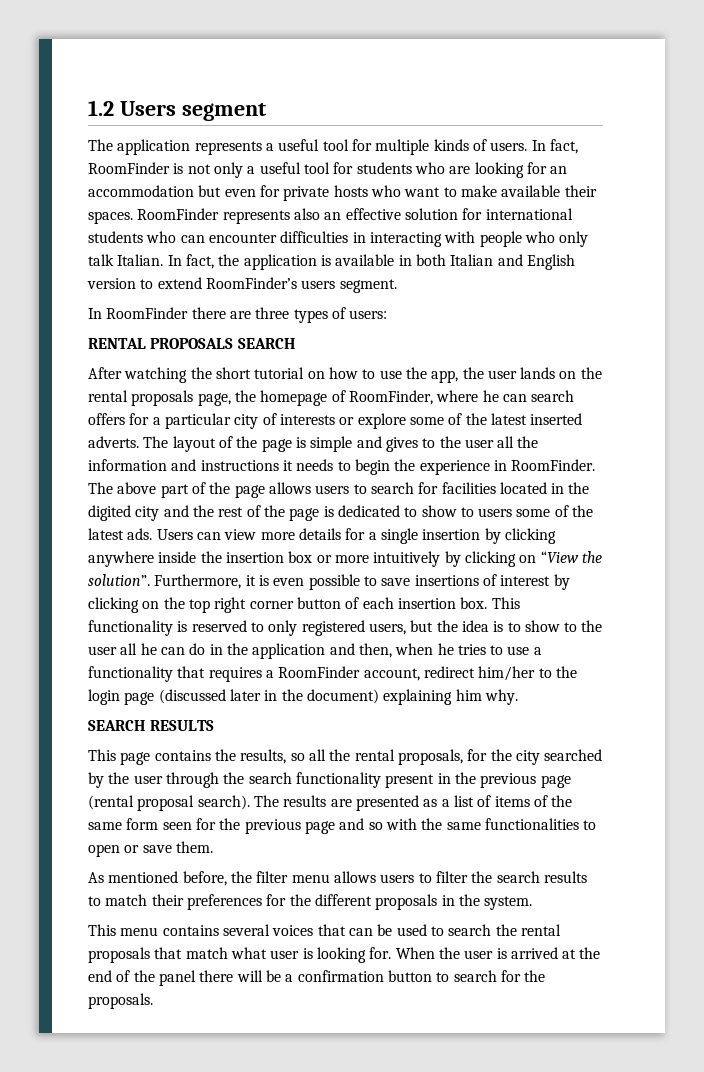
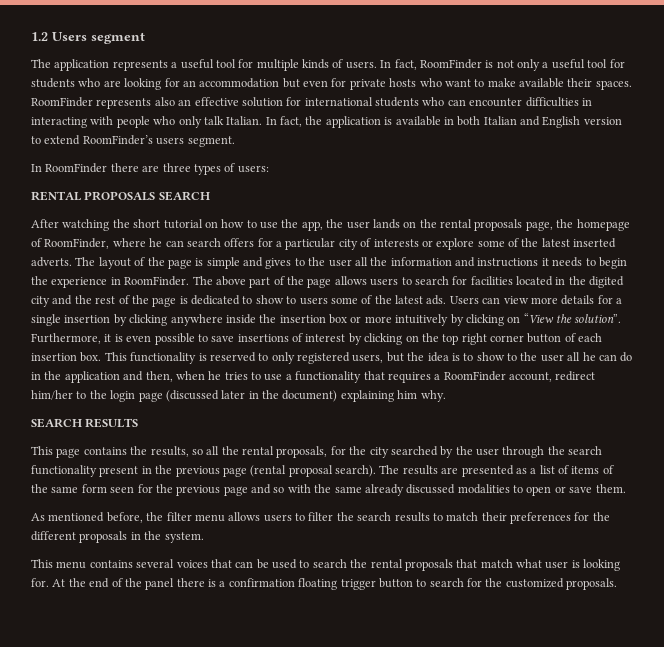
- The results are presented as a list of items of the same form seen for the previous page and so with the same functionalities to open or save them.
+ The results are presented as a list of items of the same form seen for the previous page and so with the same already discussed modalities to open or save them.
- When the user is arrived at the end of the panel there will be a confirmation button to search for the proposals.
+ At the end of the panel there is a confirmation floating trigger button to search for the customized proposals.

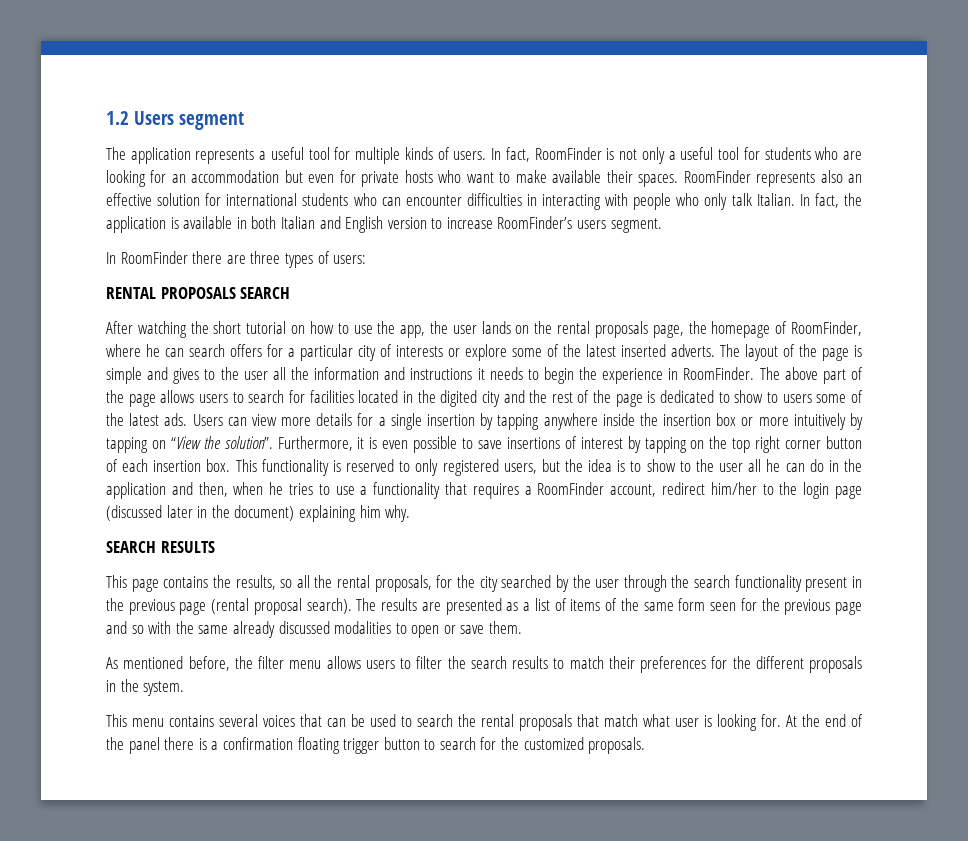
- In fact, the application is available in both Italian and English version to extend RoomFinder’s users segment.
+ In fact, the application is available in both Italian and English version to increase RoomFinder’s users segment.
- Users can view more details for a single insertion by clicking anywhere inside the insertion box or more intuitively by clicking on “View the solution”.
+ Users can view more details for a single insertion by tapping anywhere inside the insertion box or more intuitively by tapping on “View the solution”.
- Furthermore, it is even possible to save insertions of interest by clicking on the top right corner button of each insertion box.
+ Furthermore, it is even possible to save insertions of interest by tapping on the top right corner button of each insertion box.

